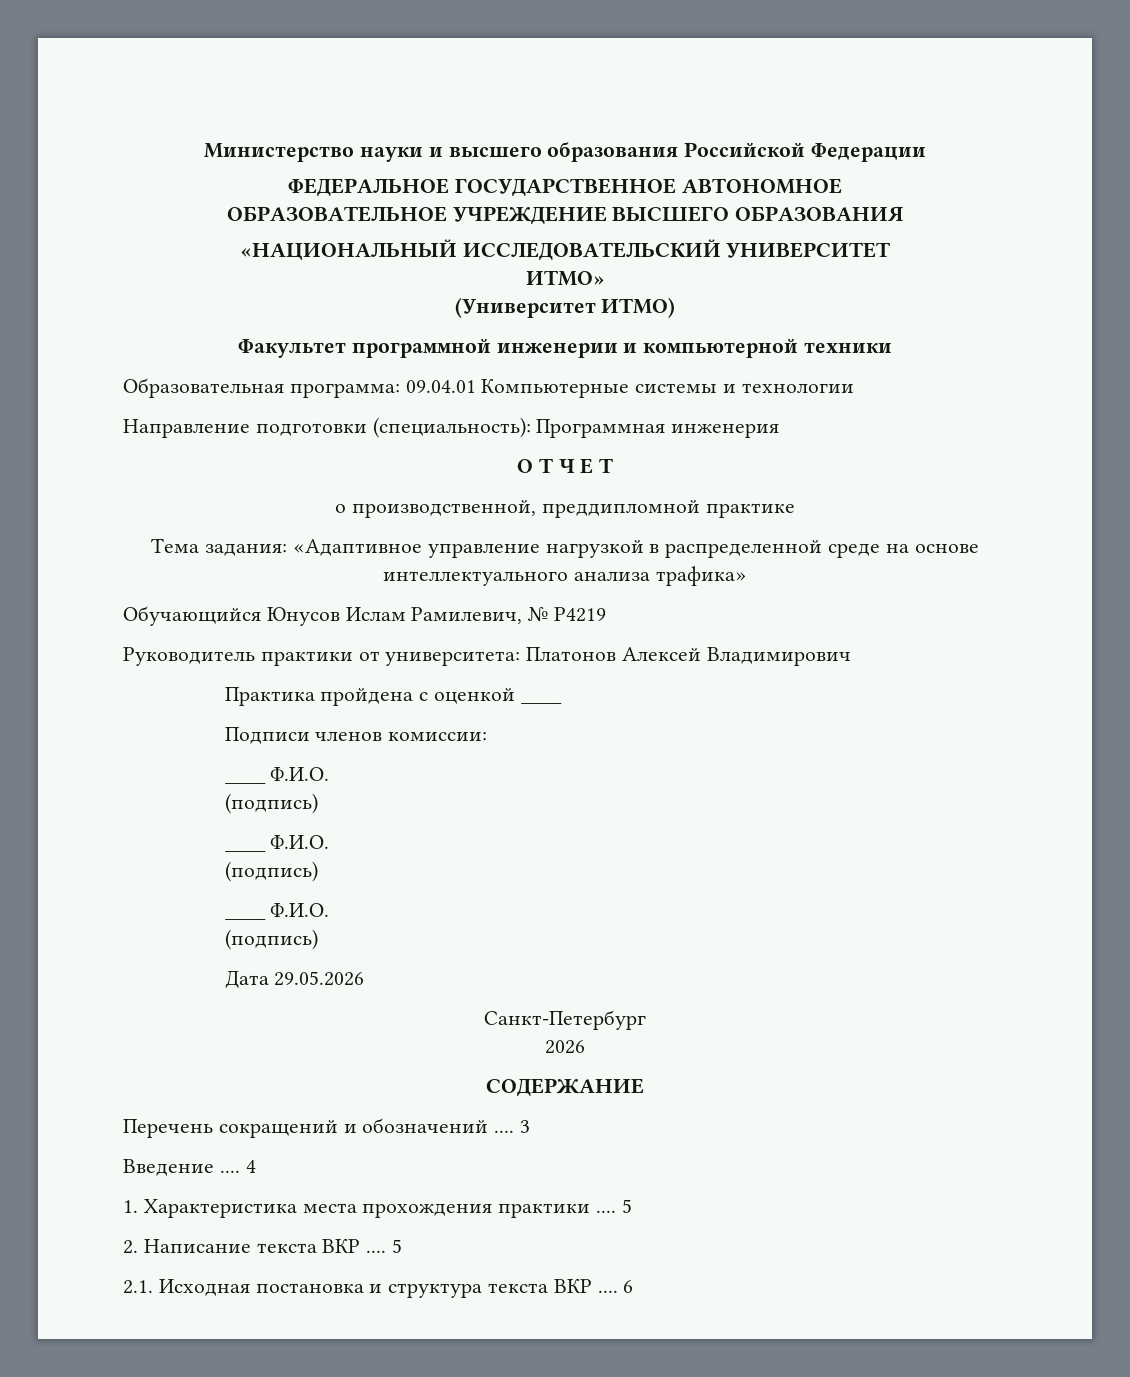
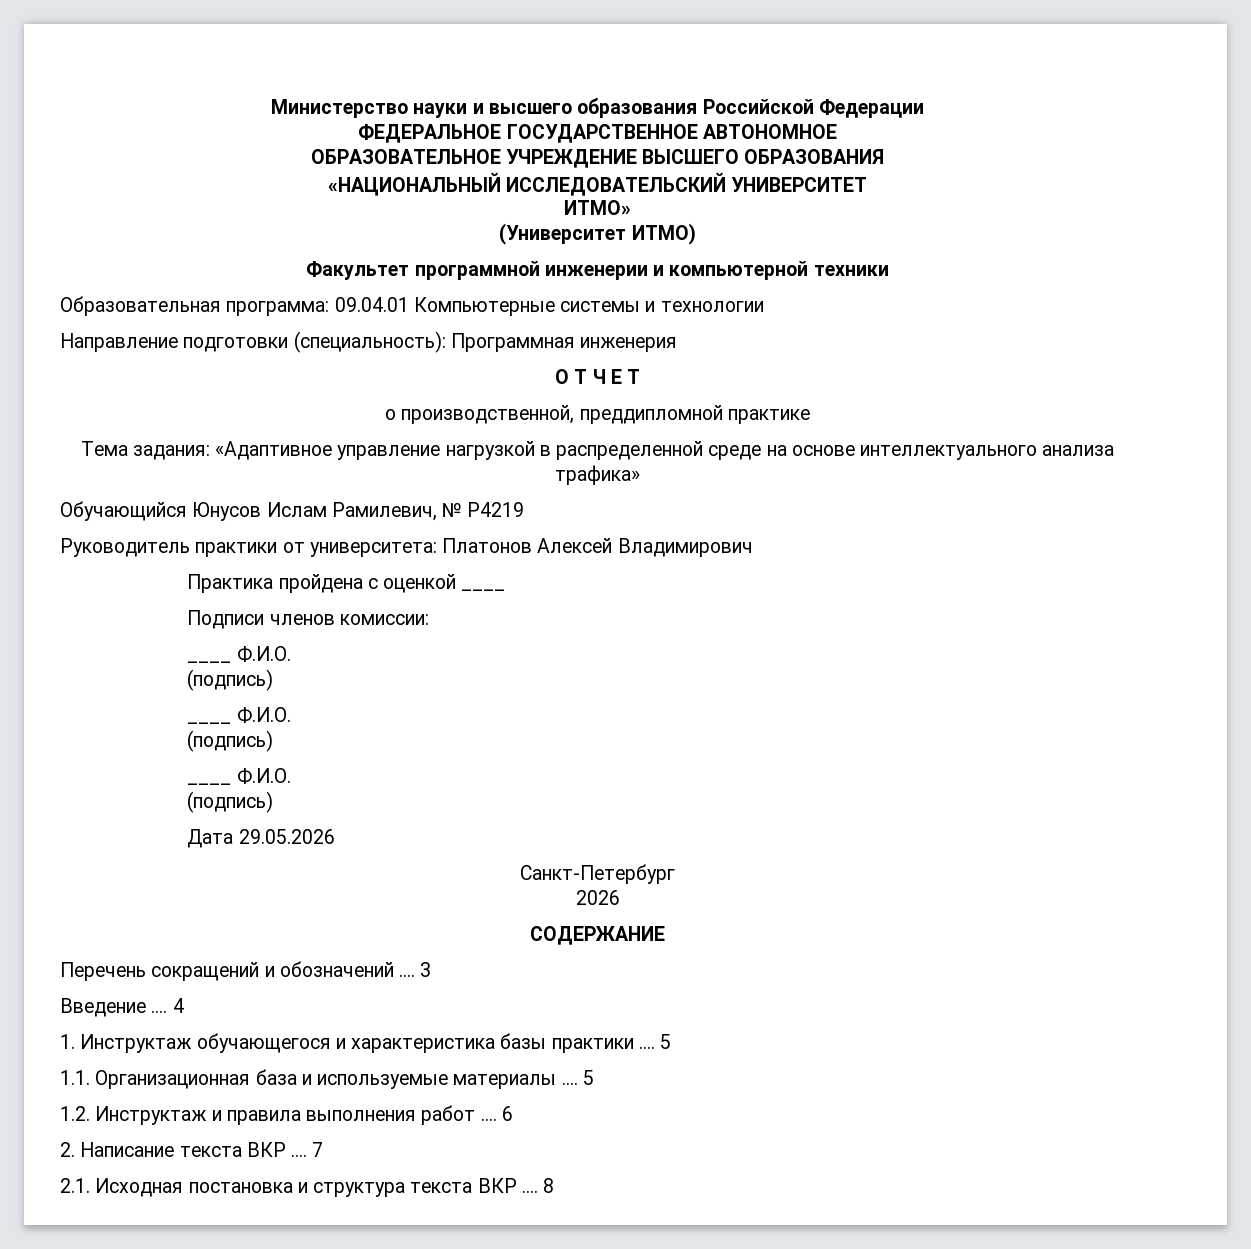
- 1. Характеристика места прохождения практики .... 5
+ 1. Инструктаж обучающегося и характеристика базы практики .... 5
+ 1.1. Организационная база и используемые материалы .... 5
+ 1.2. Инструктаж и правила выполнения работ .... 6
- 2. Написание текста ВКР .... 5
+ 2. Написание текста ВКР .... 7
- 6
+ 8

